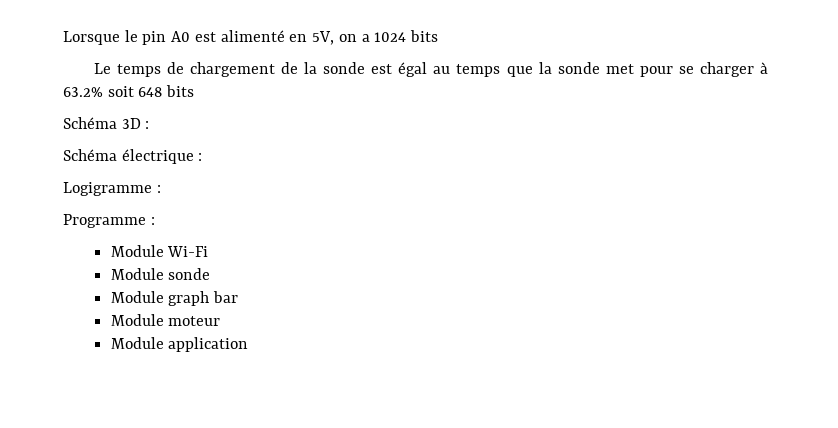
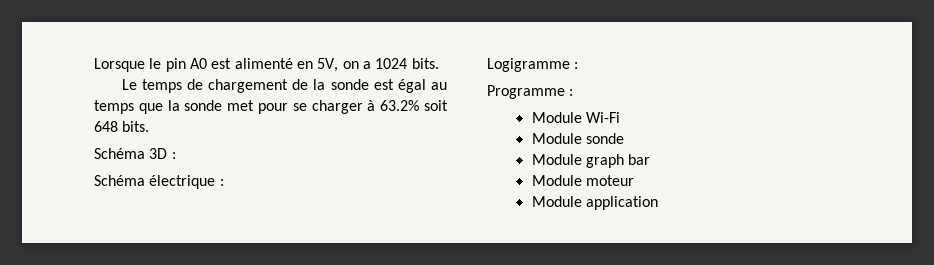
- Lorsque le pin A0 est alimenté en 5V, on a 1024 bits
+ Lorsque le pin A0 est alimenté en 5V, on a 1024 bits.
- Le temps de chargement de la sonde est égal au temps que la sonde met pour se charger à 63.2% soit 648 bits
+ Le temps de chargement de la sonde est égal au temps que la sonde met pour se charger à 63.2% soit 648 bits.

